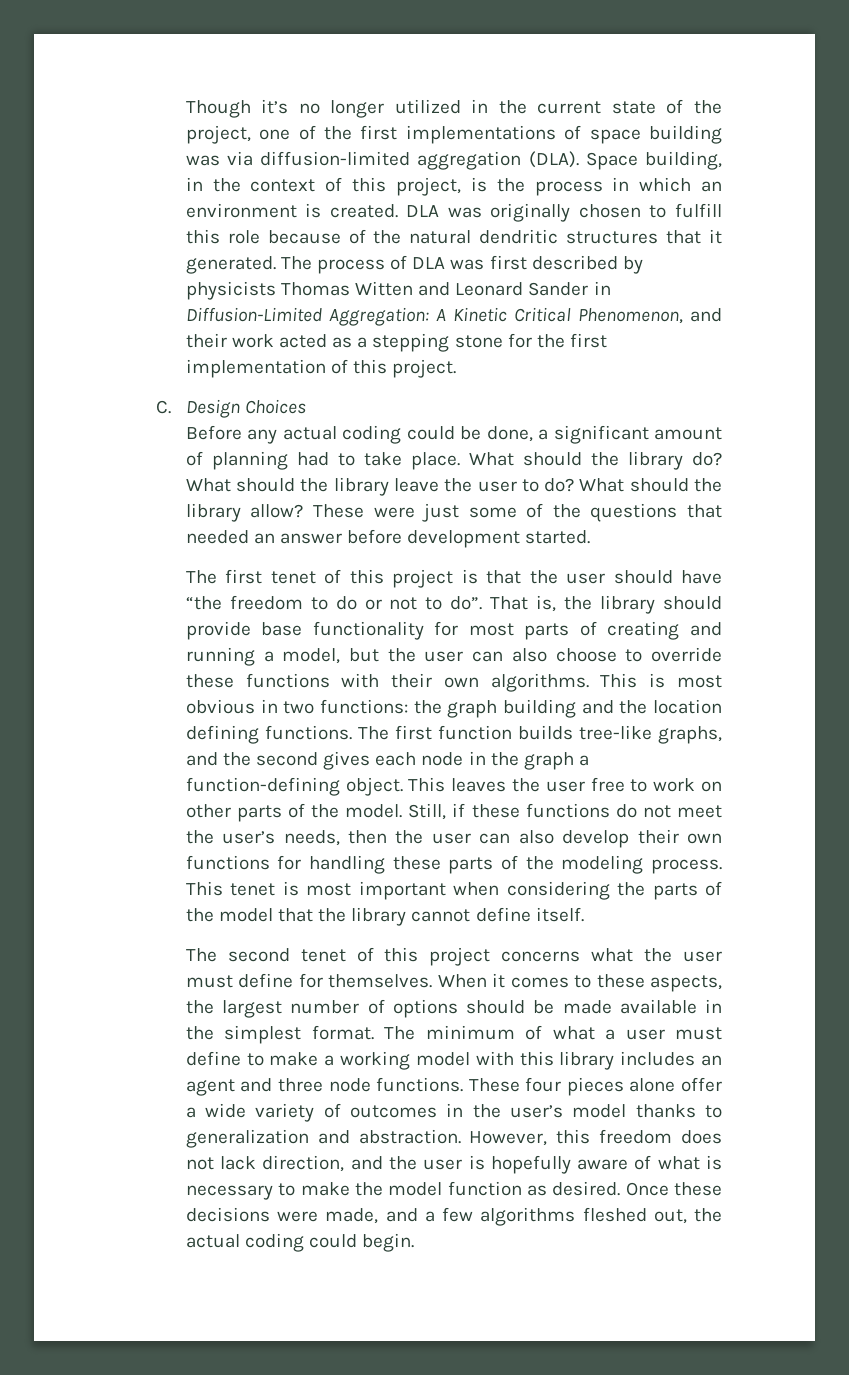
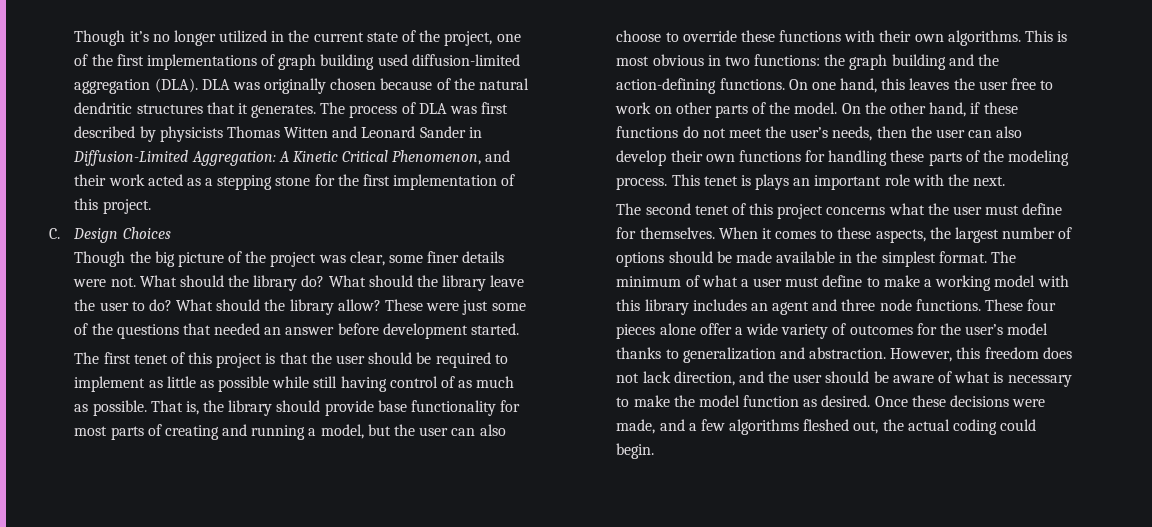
- Though it’s no longer utilized in the current state of the project, one of the first implementations of space building was via diffusion-limited aggregation (DLA). Space building, in the context of this project, is the process in which an environment is created. DLA was originally chosen to fulfill this role because of the natural dendritic structures that it generated.
+ Though it’s no longer utilized in the current state of the project, one of the first implementations of graph building used diffusion-limited aggregation (DLA). DLA was originally chosen because of the natural dendritic structures that it generates.
- Before any actual coding could be done, a significant amount of planning had to take place.
+ Though the big picture of the project was clear, some finer details were not.
- The first tenet of this project is that the user should have “the freedom to do or not to do”.
+ The first tenet of this project is that the user should be required to implement as little as possible while still having control of as much as possible.
- This is most obvious in two functions: the graph building and the location defining functions. The first function builds tree-like graphs, and the second gives each node in the graph a function-defining object. This leaves the user free to work on other parts of the model.
+ This is most obvious in two functions: the graph building and the action-defining functions. On one hand, this leaves the user free to work on other parts of the model.
- Still, if these functions do not meet the user’s needs, then the user can also develop their own functions for handling these parts of the modeling process.
+ On the other hand, if these functions do not meet the user’s needs, then the user can also develop their own functions for handling these parts of the modeling process.
- This tenet is most important when considering the parts of the model that the library cannot define itself.
+ This tenet is plays an important role with the next.
- These four pieces alone offer a wide variety of outcomes in the user’s model thanks to generalization and abstraction.
+ These four pieces alone offer a wide variety of outcomes for the user’s model thanks to generalization and abstraction.
- However, this freedom does not lack direction, and the user is hopefully aware of what is necessary to make the model function as desired.
+ However, this freedom does not lack direction, and the user should be aware of what is necessary to make the model function as desired.

